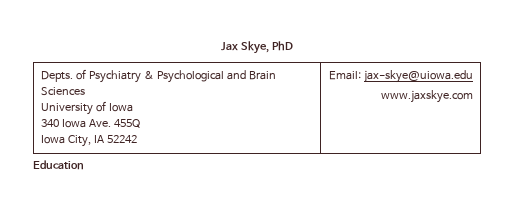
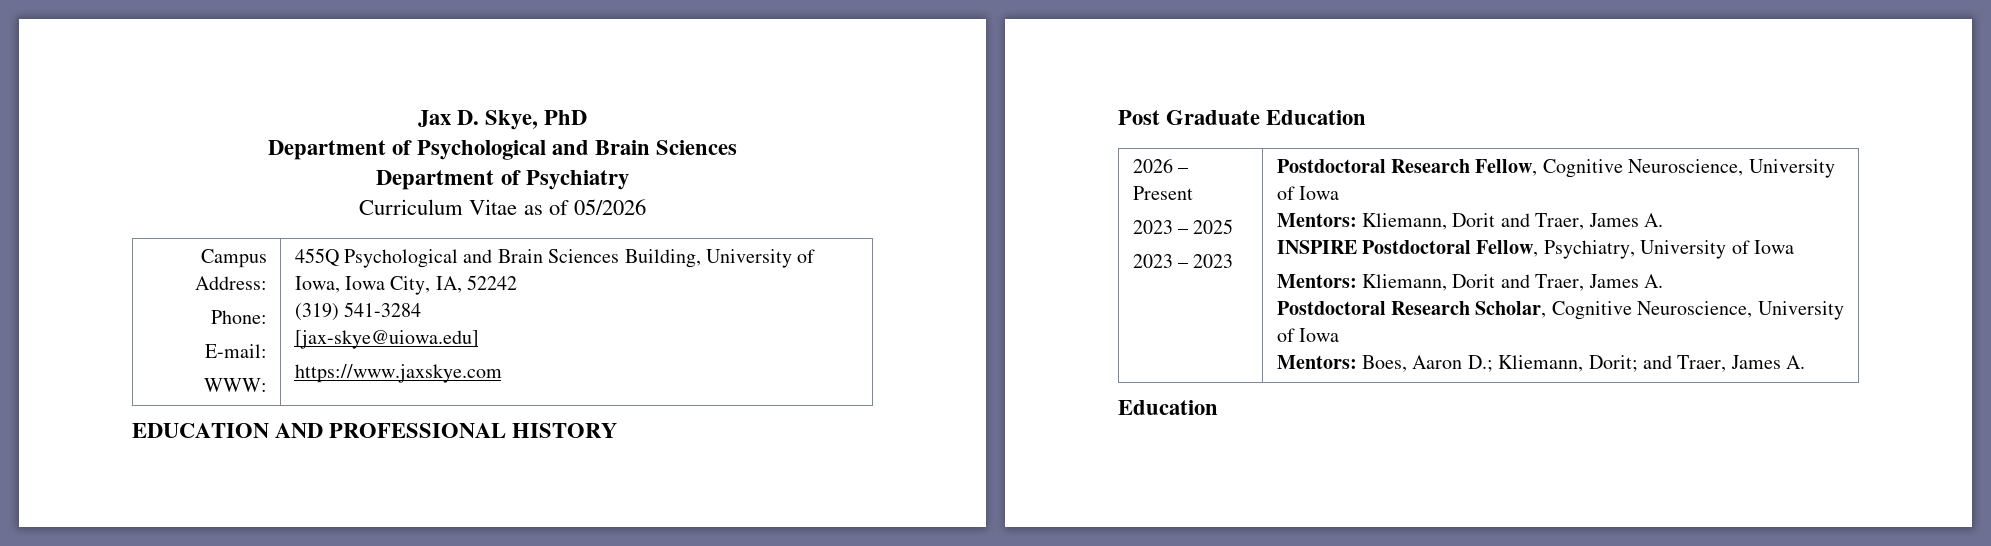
- Jax Skye, PhD
+ Jax D. Skye, PhD
- Depts. of Psychiatry & Psychological and Brain Sciences
- University of Iowa
- 340 Iowa Ave. 455Q
- Iowa City, IA 52242 | Email: jax-skye@uiowa.edu
- www.jaxskye.com
+ Department of Psychological and Brain Sciences
+ Department of Psychiatry
+ Curriculum Vitae as of 05/2026
+ Campus Address:
+ Phone:
+ E-mail:
+ WWW: | 455Q Psychological and Brain Sciences Building, University of Iowa, Iowa City, IA, 52242
+ (319) 541-3284
+ [jax-skye@uiowa.edu]
+ https://www.jaxskye.com
+ EDUCATION AND PROFESSIONAL HISTORY
+ Post Graduate Education
+ 2026 – Present
+ 2023 – 2025
+ 2023 – 2023 | Postdoctoral Research Fellow, Cognitive Neuroscience, University of Iowa
+ Mentors: Kliemann, Dorit and Traer, James A.
+ INSPIRE Postdoctoral Fellow, Psychiatry, University of Iowa
+ Mentors: Kliemann, Dorit and Traer, James A.
+ Postdoctoral Research Scholar, Cognitive Neuroscience, University of Iowa
+ Mentors: Boes, Aaron D.; Kliemann, Dorit; and Traer, James A.

